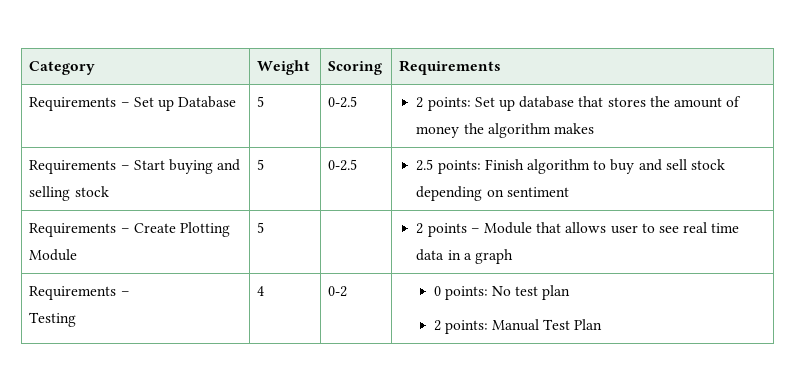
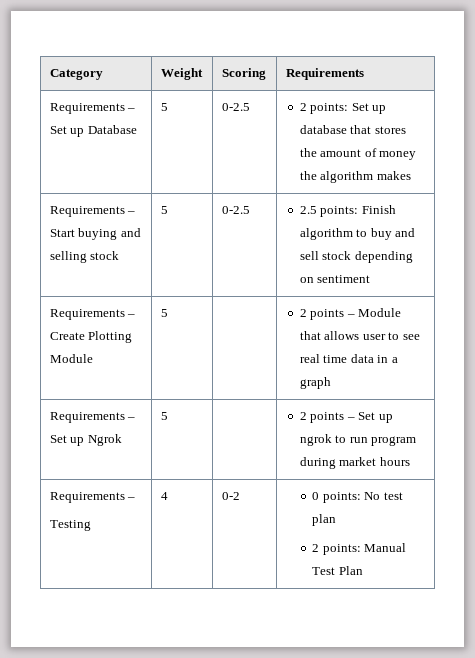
+ Requirements – Set up Ngrok | 5 | | 2 points – Set up ngrok to run program during market hours

